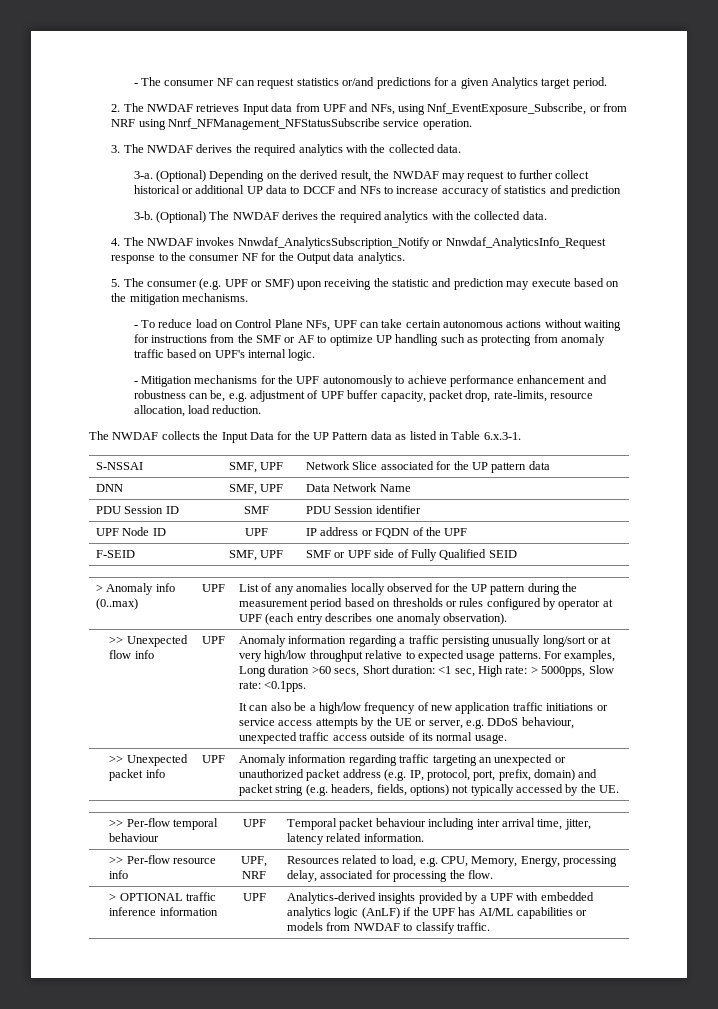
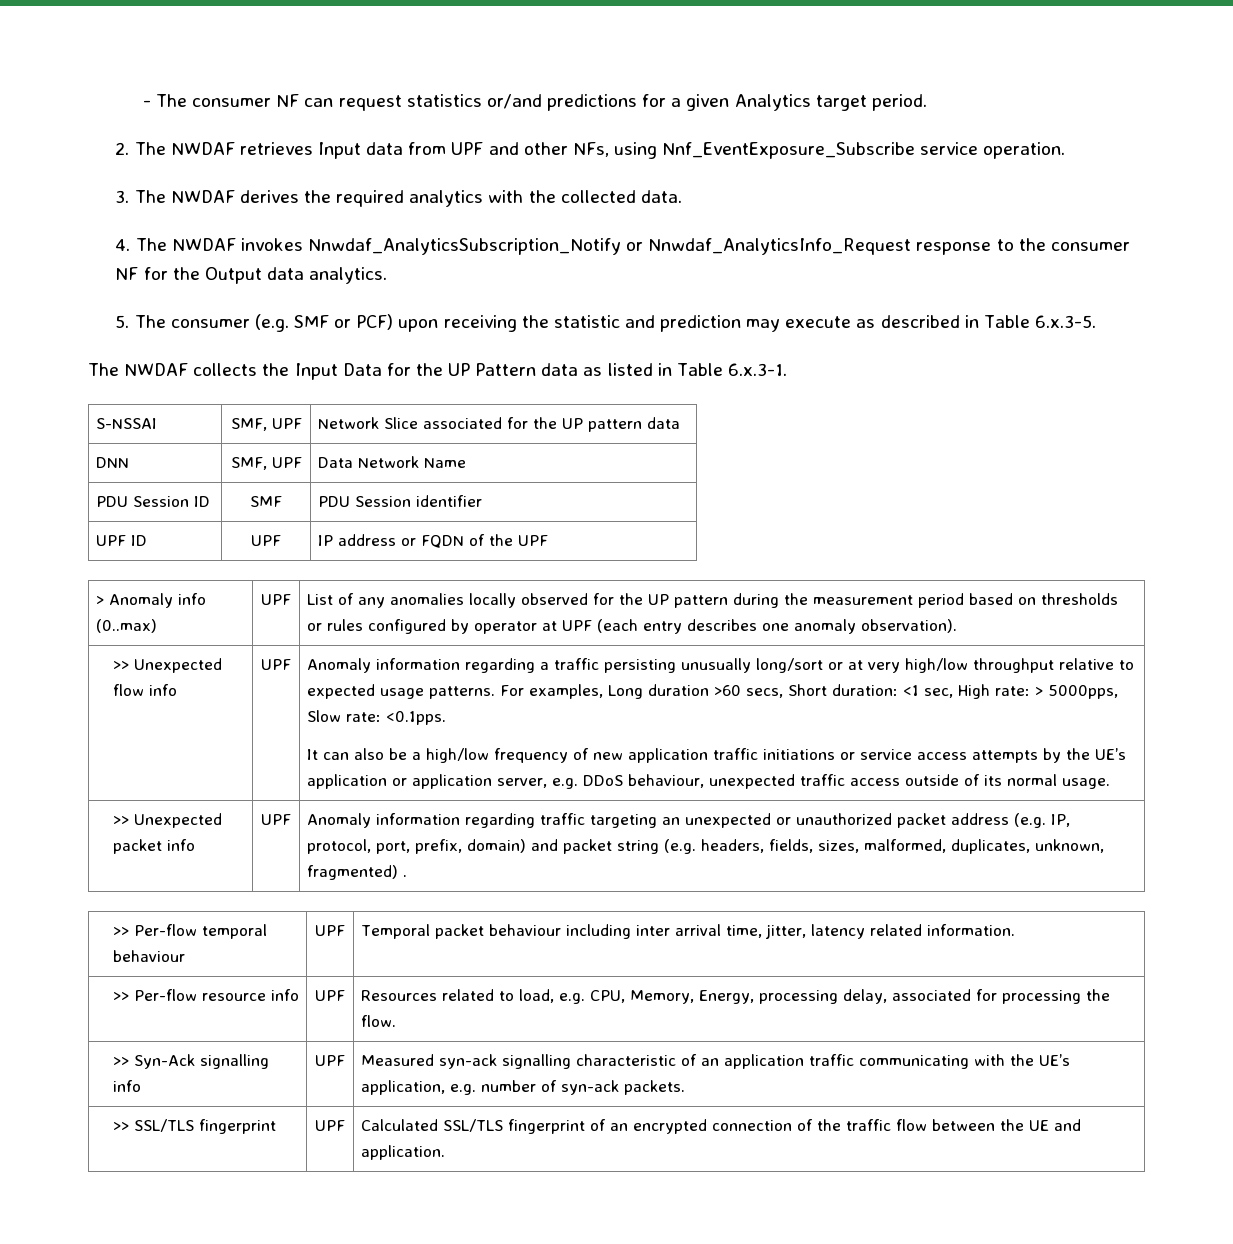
- 2. The NWDAF retrieves Input data from UPF and NFs, using Nnf_EventExposure_Subscribe, or from NRF using Nnrf_NFManagement_NFStatusSubscribe service operation.
+ 2. The NWDAF retrieves Input data from UPF and other NFs, using Nnf_EventExposure_Subscribe service operation.
- 3-a. (Optional) Depending on the derived result, the NWDAF may request to further collect historical or additional UP data to DCCF and NFs to increase accuracy of statistics and prediction
- 3-b. (Optional) The NWDAF derives the required analytics with the collected data.
- 5. The consumer (e.g. UPF or SMF) upon receiving the statistic and prediction may execute based on the mitigation mechanisms.
- - To reduce load on Control Plane NFs, UPF can take certain autonomous actions without waiting for instructions from the SMF or AF to optimize UP handling such as protecting from anomaly traffic based on UPF's internal logic.
- - Mitigation mechanisms for the UPF autonomously to achieve performance enhancement and robustness can be, e.g. adjustment of UPF buffer capacity, packet drop, rate-limits, resource allocation, load reduction.
+ 5. The consumer (e.g. SMF or PCF) upon receiving the statistic and prediction may execute as described in Table 6.x.3-5.
- UPF Node ID | UPF | IP address or FQDN of the UPF
+ UPF ID | UPF | IP address or FQDN of the UPF
- F-SEID | SMF, UPF | SMF or UPF side of Fully Qualified SEID
- It can also be a high/low frequency of new application traffic initiations or service access attempts by the UE or server, e.g. DDoS behaviour, unexpected traffic access outside of its normal usage.
+ It can also be a high/low frequency of new application traffic initiations or service access attempts by the UE’s application or application server, e.g. DDoS behaviour, unexpected traffic access outside of its normal usage.
- >> Unexpected packet info | UPF | Anomaly information regarding traffic targeting an unexpected or unauthorized packet address (e.g. IP, protocol, port, prefix, domain) and packet string (e.g. headers, fields, options) not typically accessed by the UE.
+ >> Unexpected packet info | UPF | Anomaly information regarding traffic targeting an unexpected or unauthorized packet address (e.g. IP, protocol, port, prefix, domain) and packet string (e.g. headers, fields, sizes, malformed, duplicates, unknown, fragmented) .
- >> Per-flow resource info | UPF, NRF | Resources related to load, e.g. CPU, Memory, Energy, processing delay, associated for processing the flow.
+ >> Per-flow resource info | UPF | Resources related to load, e.g. CPU, Memory, Energy, processing delay, associated for processing the flow.
- > OPTIONAL traffic inference information | UPF | Analytics-derived insights provided by a UPF with embedded analytics logic (AnLF) if the UPF has AI/ML capabilities or models from NWDAF to classify traffic.
+ >> Syn-Ack signalling info | UPF | Measured syn-ack signalling characteristic of an application traffic communicating with the UE’s application, e.g. number of syn-ack packets.
+ >> SSL/TLS fingerprint | UPF | Calculated SSL/TLS fingerprint of an encrypted connection of the traffic flow between the UE and application.

